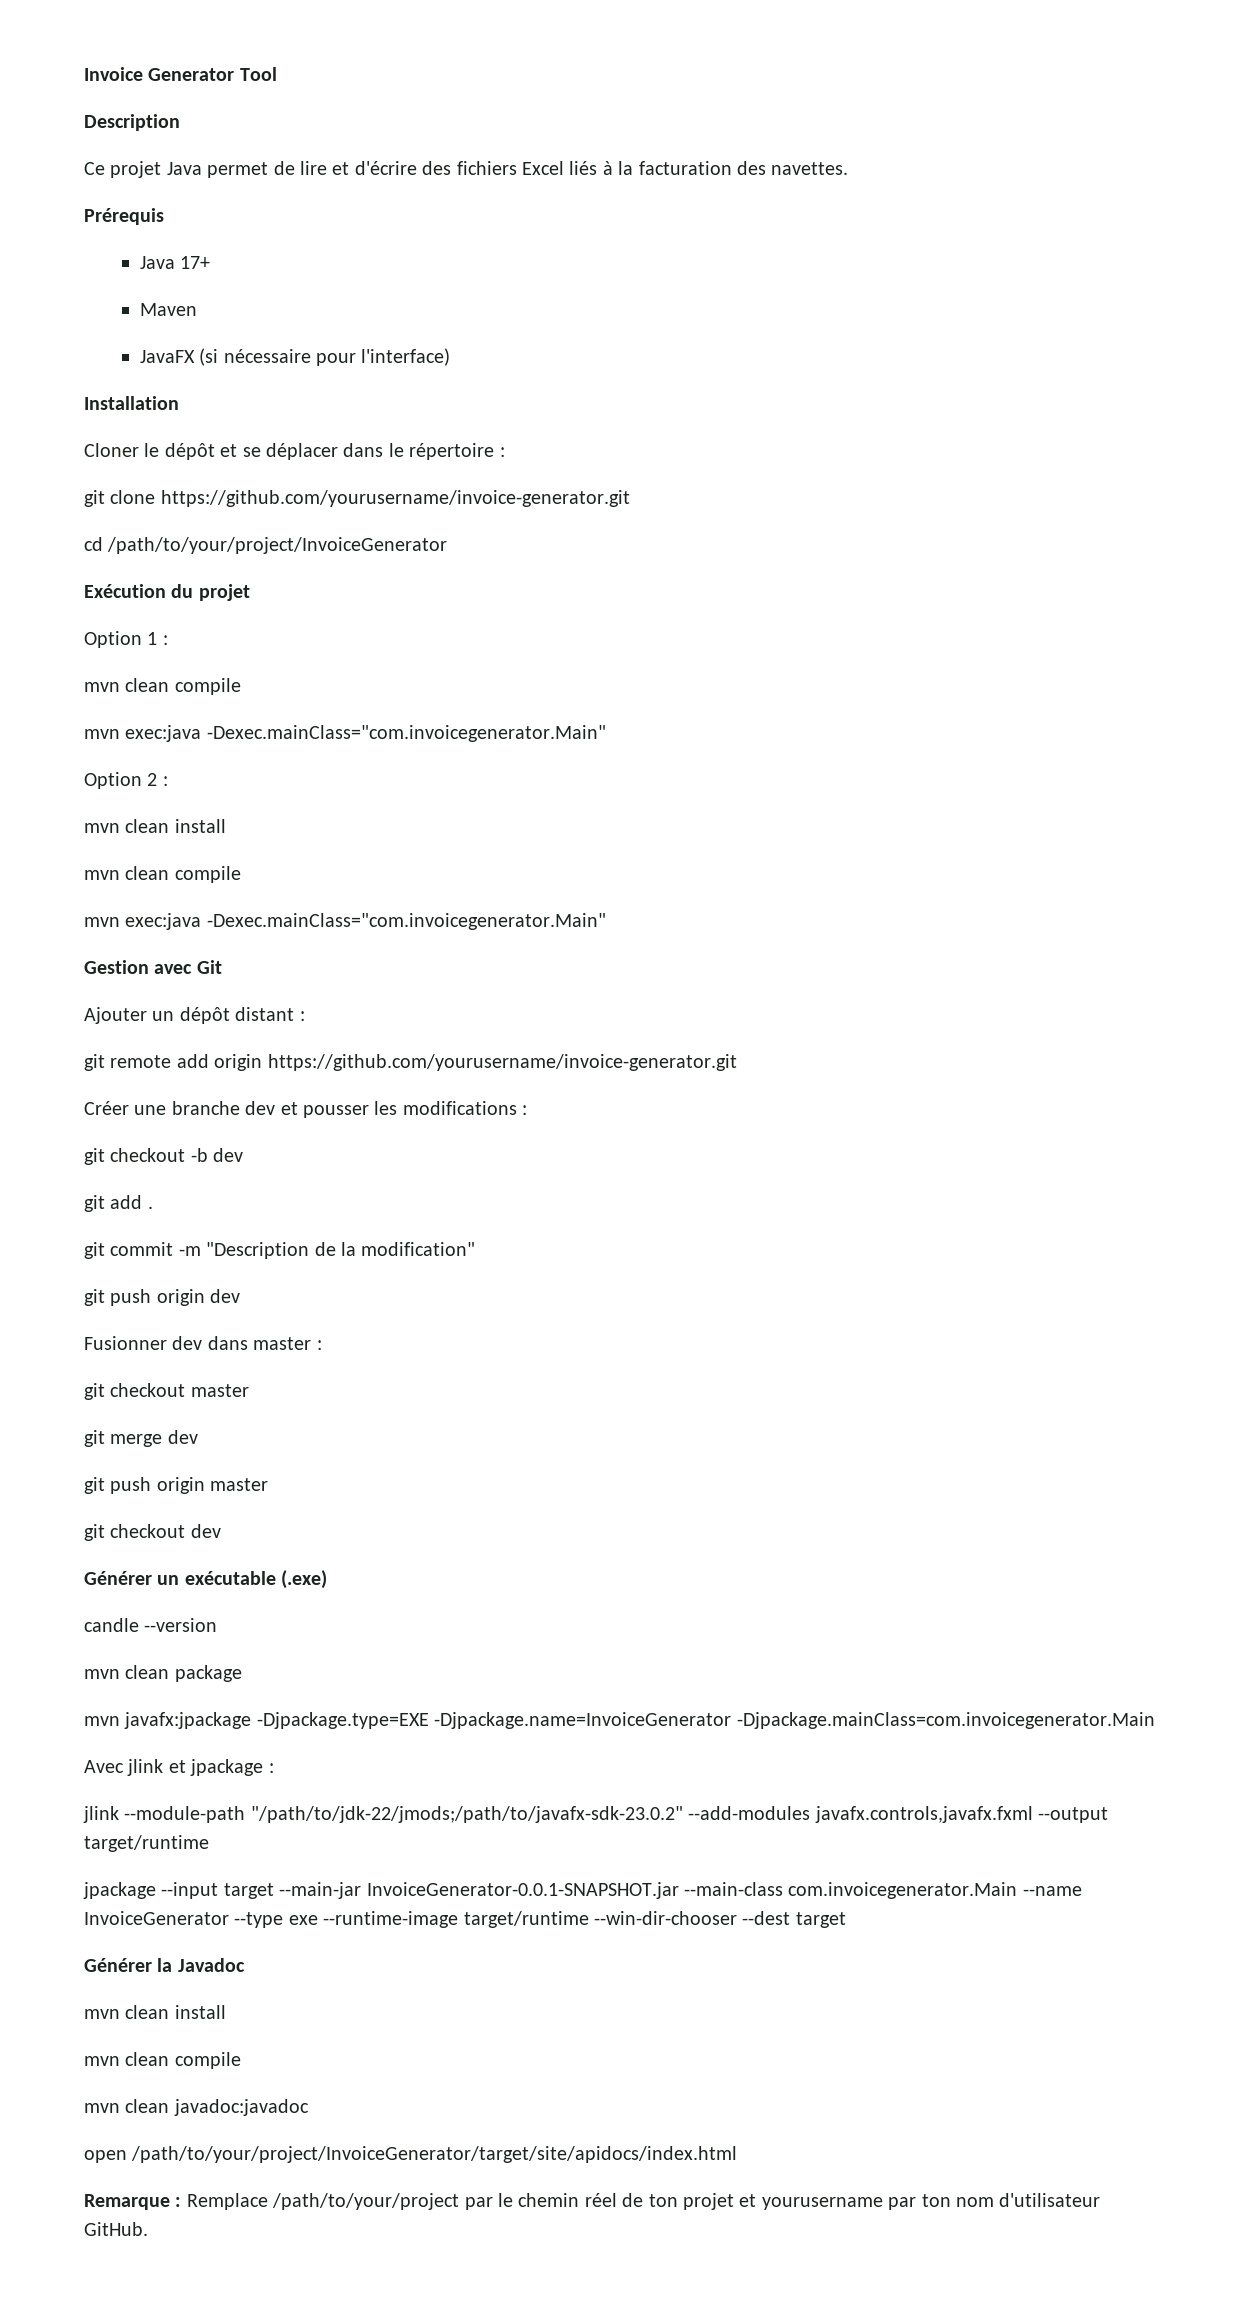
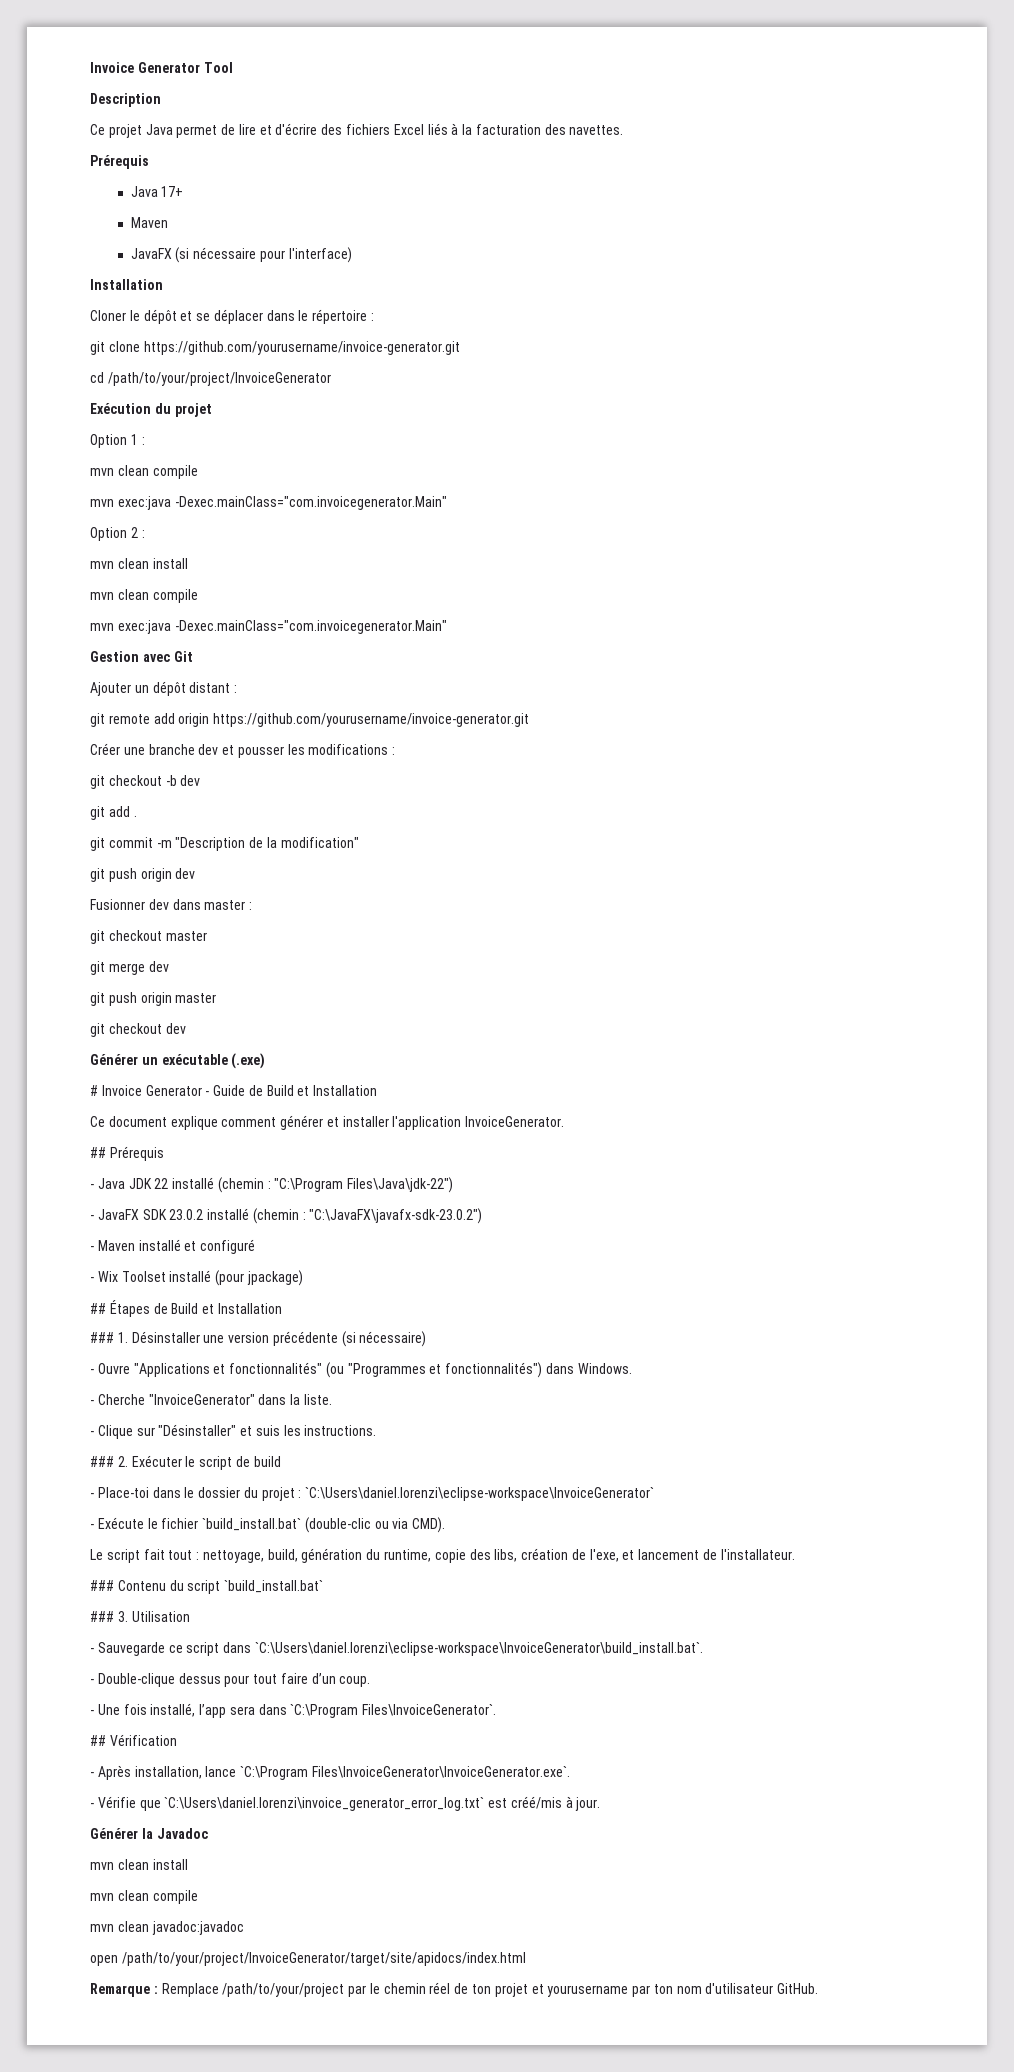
- candle --version
- mvn clean package
- mvn javafx:jpackage -Djpackage.type=EXE -Djpackage.name=InvoiceGenerator -Djpackage.mainClass=com.invoicegenerator.Main
- Avec jlink et jpackage :
- jlink --module-path "/path/to/jdk-22/jmods;/path/to/javafx-sdk-23.0.2" --add-modules javafx.controls,javafx.fxml --output target/runtime
- jpackage --input target --main-jar InvoiceGenerator-0.0.1-SNAPSHOT.jar --main-class com.invoicegenerator.Main --name InvoiceGenerator --type exe --runtime-image target/runtime --win-dir-chooser --dest target
+ # Invoice Generator - Guide de Build et Installation
+ Ce document explique comment générer et installer l'application InvoiceGenerator.
+ ## Prérequis
+ - Java JDK 22 installé (chemin : "C:\Program Files\Java\jdk-22")
+ - JavaFX SDK 23.0.2 installé (chemin : "C:\JavaFX\javafx-sdk-23.0.2")
+ - Maven installé et configuré
+ - Wix Toolset installé (pour jpackage)
+ ## Étapes de Build et Installation
+ ### 1. Désinstaller une version précédente (si nécessaire)
+ - Ouvre "Applications et fonctionnalités" (ou "Programmes et fonctionnalités") dans Windows.
+ - Cherche "InvoiceGenerator" dans la liste.
+ - Clique sur "Désinstaller" et suis les instructions.
+ ### 2. Exécuter le script de build
+ - Place-toi dans le dossier du projet : `C:\Users\daniel.lorenzi\eclipse-workspace\InvoiceGenerator`
+ - Exécute le fichier `build_install.bat` (double-clic ou via CMD).
+ Le script fait tout : nettoyage, build, génération du runtime, copie des libs, création de l'exe, et lancement de l'installateur.
+ ### Contenu du script `build_install.bat`
+ ### 3. Utilisation
+ - Sauvegarde ce script dans `C:\Users\daniel.lorenzi\eclipse-workspace\InvoiceGenerator\build_install.bat`.
+ - Double-clique dessus pour tout faire d’un coup.
+ - Une fois installé, l’app sera dans `C:\Program Files\InvoiceGenerator`.
+ ## Vérification
+ - Après installation, lance `C:\Program Files\InvoiceGenerator\InvoiceGenerator.exe`.
+ - Vérifie que `C:\Users\daniel.lorenzi\invoice_generator_error_log.txt` est créé/mis à jour.

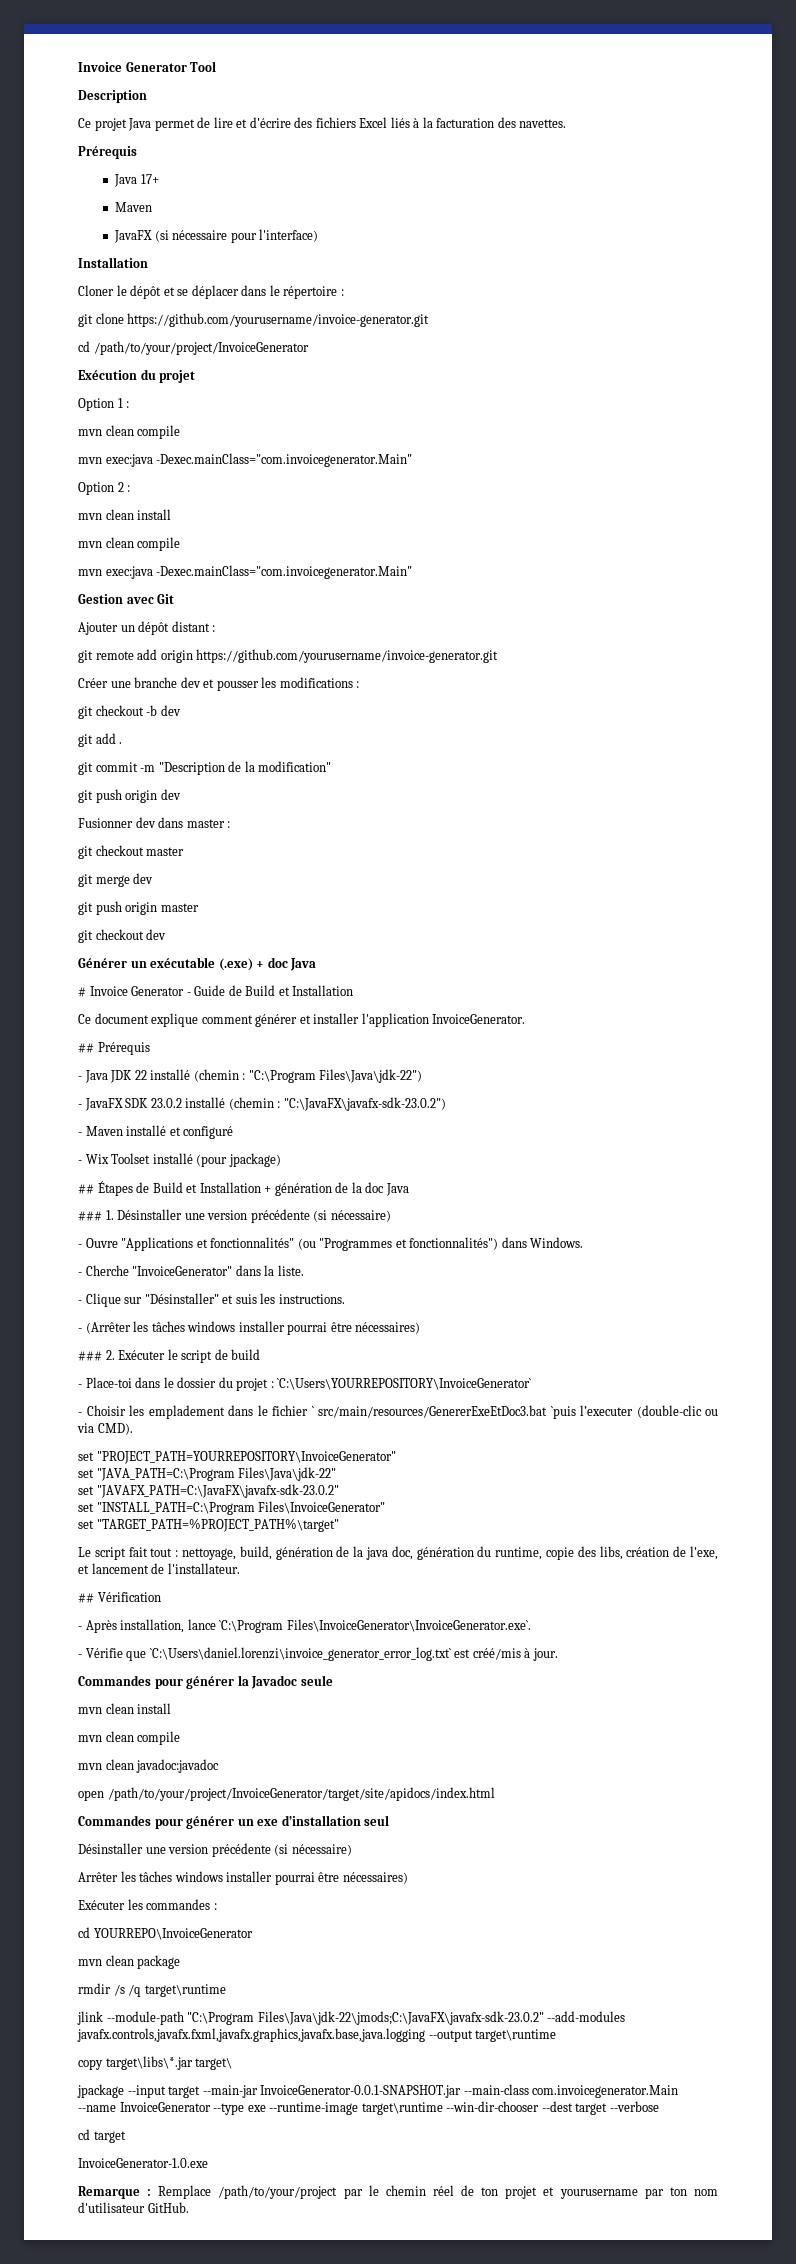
- Générer un exécutable (.exe)
+ Générer un exécutable (.exe) + doc Java
- ## Étapes de Build et Installation
+ ## Étapes de Build et Installation + génération de la doc Java
+ - (Arrêter les tâches windows installer pourrai être nécessaires)
- - Place-toi dans le dossier du projet : `C:\Users\daniel.lorenzi\eclipse-workspace\InvoiceGenerator`
- - Exécute le fichier `build_install.bat` (double-clic ou via CMD).
+ - Place-toi dans le dossier du projet : `C:\Users\YOURREPOSITORY\InvoiceGenerator`
+ - Choisir les empladement dans le fichier ` src/main/resources/GenererExeEtDoc3.bat `puis l’executer (double-clic ou via CMD).
+ set "PROJECT_PATH=YOURREPOSITORY\InvoiceGenerator"
+ set "JAVA_PATH=C:\Program Files\Java\jdk-22"
+ set "JAVAFX_PATH=C:\JavaFX\javafx-sdk-23.0.2"
+ set "INSTALL_PATH=C:\Program Files\InvoiceGenerator"
+ set "TARGET_PATH=%PROJECT_PATH%\target"
- Le script fait tout : nettoyage, build, génération du runtime, copie des libs, création de l'exe, et lancement de l'installateur.
+ Le script fait tout : nettoyage, build, génération de la java doc, génération du runtime, copie des libs, création de l'exe, et lancement de l'installateur.
- ### Contenu du script `build_install.bat`
- ### 3. Utilisation
- - Sauvegarde ce script dans `C:\Users\daniel.lorenzi\eclipse-workspace\InvoiceGenerator\build_install.bat`.
- - Double-clique dessus pour tout faire d’un coup.
- - Une fois installé, l’app sera dans `C:\Program Files\InvoiceGenerator`.
- Générer la Javadoc
+ Commandes pour générer la Javadoc seule
+ Commandes pour générer un exe d’installation seul
+ Désinstaller une version précédente (si nécessaire)
+ Arrêter les tâches windows installer pourrai être nécessaires)
+ Exécuter les commandes :
+ cd YOURREPO\InvoiceGenerator
+ mvn clean package
+ rmdir /s /q target\runtime
+ jlink --module-path "C:\Program Files\Java\jdk-22\jmods;C:\JavaFX\javafx-sdk-23.0.2" --add-modules javafx.controls,javafx.fxml,javafx.graphics,javafx.base,java.logging --output target\runtime
+ copy target\libs\*.jar target\
+ jpackage --input target --main-jar InvoiceGenerator-0.0.1-SNAPSHOT.jar --main-class com.invoicegenerator.Main --name InvoiceGenerator --type exe --runtime-image target\runtime --win-dir-chooser --dest target --verbose
+ cd target
+ InvoiceGenerator-1.0.exe

